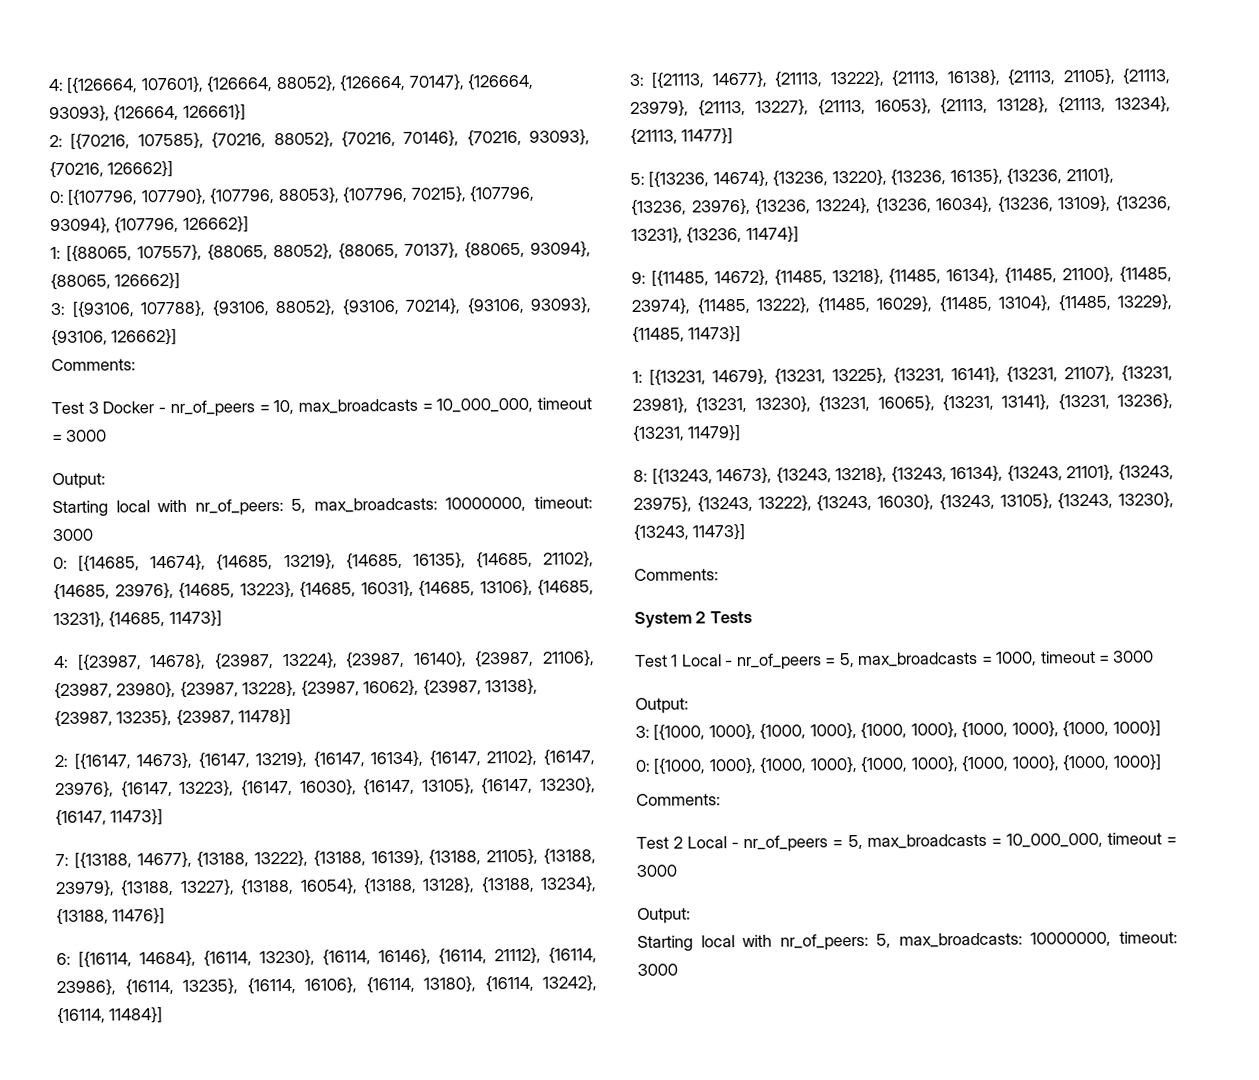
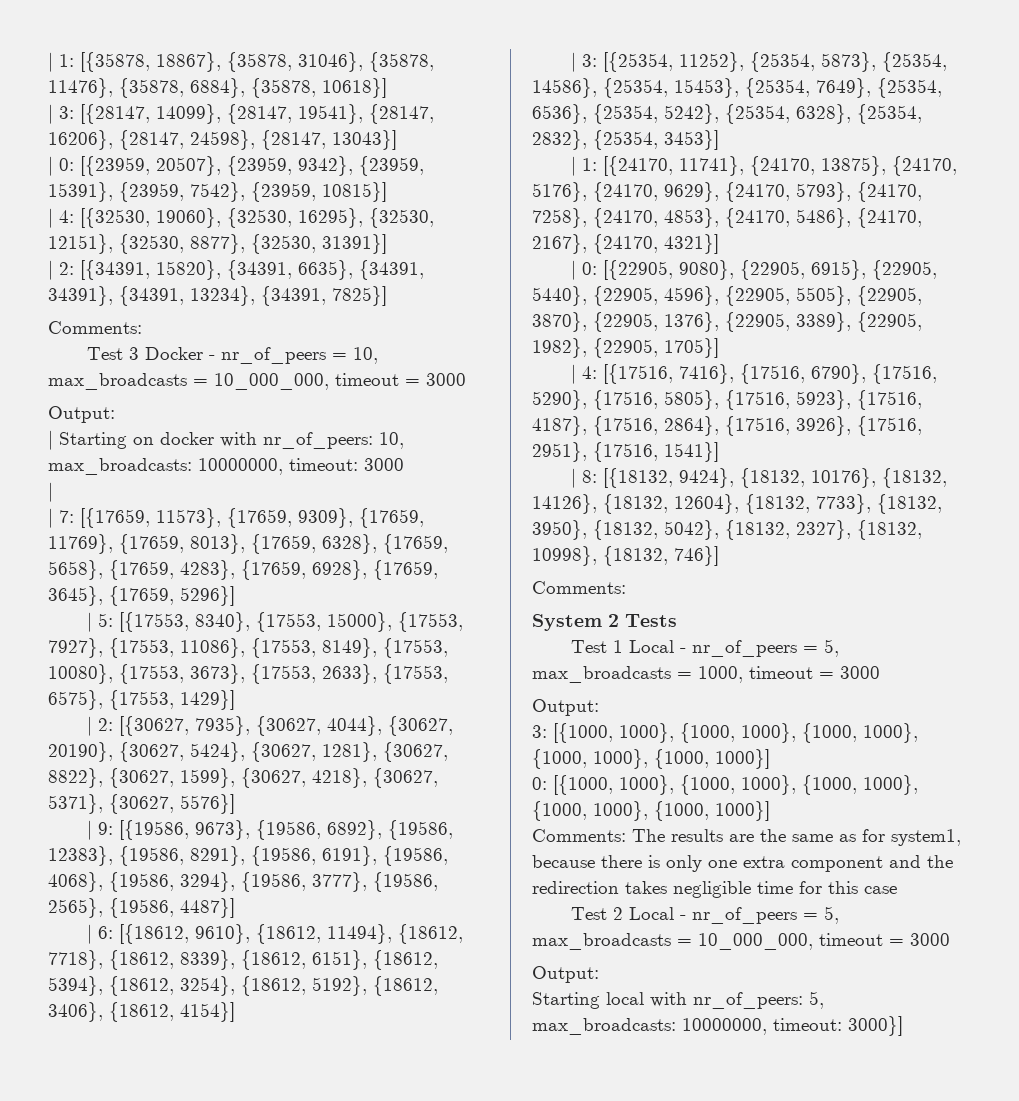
- 4: [{126664, 107601}, {126664, 88052}, {126664, 70147}, {126664, 93093}, {126664, 126661}]
- 2: [{70216, 107585}, {70216, 88052}, {70216, 70146}, {70216, 93093}, {70216, 126662}]
- 0: [{107796, 107790}, {107796, 88053}, {107796, 70215}, {107796, 93094}, {107796, 126662}]
- 1: [{88065, 107557}, {88065, 88052}, {88065, 70137}, {88065, 93094}, {88065, 126662}]
- 3: [{93106, 107788}, {93106, 88052}, {93106, 70214}, {93106, 93093}, {93106, 126662}]
+ | 1: [{35878, 18867}, {35878, 31046}, {35878, 11476}, {35878, 6884}, {35878, 10618}]
+ | 3: [{28147, 14099}, {28147, 19541}, {28147, 16206}, {28147, 24598}, {28147, 13043}]
+ | 0: [{23959, 20507}, {23959, 9342}, {23959, 15391}, {23959, 7542}, {23959, 10815}]
+ | 4: [{32530, 19060}, {32530, 16295}, {32530, 12151}, {32530, 8877}, {32530, 31391}]
+ | 2: [{34391, 15820}, {34391, 6635}, {34391, 34391}, {34391, 13234}, {34391, 7825}]
  Test 3 Docker - nr_of_peers = 10, max_broadcasts = 10_000_000, timeout = 3000
  Output:
- Starting local with nr_of_peers: 5, max_broadcasts: 10000000, timeout: 3000
- 0: [{14685, 14674}, {14685, 13219}, {14685, 16135}, {14685, 21102}, {14685, 23976}, {14685, 13223}, {14685, 16031}, {14685, 13106}, {14685, 13231}, {14685, 11473}]
- 4: [{23987, 14678}, {23987, 13224}, {23987, 16140}, {23987, 21106}, {23987, 23980}, {23987, 13228}, {23987, 16062}, {23987, 13138}, {23987, 13235}, {23987, 11478}]
- 2: [{16147, 14673}, {16147, 13219}, {16147, 16134}, {16147, 21102}, {16147, 23976}, {16147, 13223}, {16147, 16030}, {16147, 13105}, {16147, 13230}, {16147, 11473}]
- 7: [{13188, 14677}, {13188, 13222}, {13188, 16139}, {13188, 21105}, {13188, 23979}, {13188, 13227}, {13188, 16054}, {13188, 13128}, {13188, 13234}, {13188, 11476}]
- 6: [{16114, 14684}, {16114, 13230}, {16114, 16146}, {16114, 21112}, {16114, 23986}, {16114, 13235}, {16114, 16106}, {16114, 13180}, {16114, 13242}, {16114, 11484}]
- 3: [{21113, 14677}, {21113, 13222}, {21113, 16138}, {21113, 21105}, {21113, 23979}, {21113, 13227}, {21113, 16053}, {21113, 13128}, {21113, 13234}, {21113, 11477}]
- 5: [{13236, 14674}, {13236, 13220}, {13236, 16135}, {13236, 21101}, {13236, 23976}, {13236, 13224}, {13236, 16034}, {13236, 13109}, {13236, 13231}, {13236, 11474}]
- 9: [{11485, 14672}, {11485, 13218}, {11485, 16134}, {11485, 21100}, {11485, 23974}, {11485, 13222}, {11485, 16029}, {11485, 13104}, {11485, 13229}, {11485, 11473}]
- 1: [{13231, 14679}, {13231, 13225}, {13231, 16141}, {13231, 21107}, {13231, 23981}, {13231, 13230}, {13231, 16065}, {13231, 13141}, {13231, 13236}, {13231, 11479}]
- 8: [{13243, 14673}, {13243, 13218}, {13243, 16134}, {13243, 21101}, {13243, 23975}, {13243, 13222}, {13243, 16030}, {13243, 13105}, {13243, 13230}, {13243, 11473}]
+ | Starting on docker with nr_of_peers: 10, max_broadcasts: 10000000, timeout: 3000
+ |
+ | 7: [{17659, 11573}, {17659, 9309}, {17659, 11769}, {17659, 8013}, {17659, 6328}, {17659, 5658}, {17659, 4283}, {17659, 6928}, {17659, 3645}, {17659, 5296}]
+ | 5: [{17553, 8340}, {17553, 15000}, {17553, 7927}, {17553, 11086}, {17553, 8149}, {17553, 10080}, {17553, 3673}, {17553, 2633}, {17553, 6575}, {17553, 1429}]
+ | 2: [{30627, 7935}, {30627, 4044}, {30627, 20190}, {30627, 5424}, {30627, 1281}, {30627, 8822}, {30627, 1599}, {30627, 4218}, {30627, 5371}, {30627, 5576}]
+ | 9: [{19586, 9673}, {19586, 6892}, {19586, 12383}, {19586, 8291}, {19586, 6191}, {19586, 4068}, {19586, 3294}, {19586, 3777}, {19586, 2565}, {19586, 4487}]
+ | 6: [{18612, 9610}, {18612, 11494}, {18612, 7718}, {18612, 8339}, {18612, 6151}, {18612, 5394}, {18612, 3254}, {18612, 5192}, {18612, 3406}, {18612, 4154}]
+ | 3: [{25354, 11252}, {25354, 5873}, {25354, 14586}, {25354, 15453}, {25354, 7649}, {25354, 6536}, {25354, 5242}, {25354, 6328}, {25354, 2832}, {25354, 3453}]
+ | 1: [{24170, 11741}, {24170, 13875}, {24170, 5176}, {24170, 9629}, {24170, 5793}, {24170, 7258}, {24170, 4853}, {24170, 5486}, {24170, 2167}, {24170, 4321}]
+ | 0: [{22905, 9080}, {22905, 6915}, {22905, 5440}, {22905, 4596}, {22905, 5505}, {22905, 3870}, {22905, 1376}, {22905, 3389}, {22905, 1982}, {22905, 1705}]
+ | 4: [{17516, 7416}, {17516, 6790}, {17516, 5290}, {17516, 5805}, {17516, 5923}, {17516, 4187}, {17516, 2864}, {17516, 3926}, {17516, 2951}, {17516, 1541}]
+ | 8: [{18132, 9424}, {18132, 10176}, {18132, 14126}, {18132, 12604}, {18132, 7733}, {18132, 3950}, {18132, 5042}, {18132, 2327}, {18132, 10998}, {18132, 746}]
  0: [{1000, 1000}, {1000, 1000}, {1000, 1000}, {1000, 1000}, {1000, 1000}]
- Comments:
+ Comments: The results are the same as for system1, because there is only one extra component and the redirection takes negligible time for this case
  Test 2 Local - nr_of_peers = 5, max_broadcasts = 10_000_000, timeout = 3000
  Output:
- Starting local with nr_of_peers: 5, max_broadcasts: 10000000, timeout: 3000
+ Starting local with nr_of_peers: 5, max_broadcasts: 10000000, timeout: 3000}]

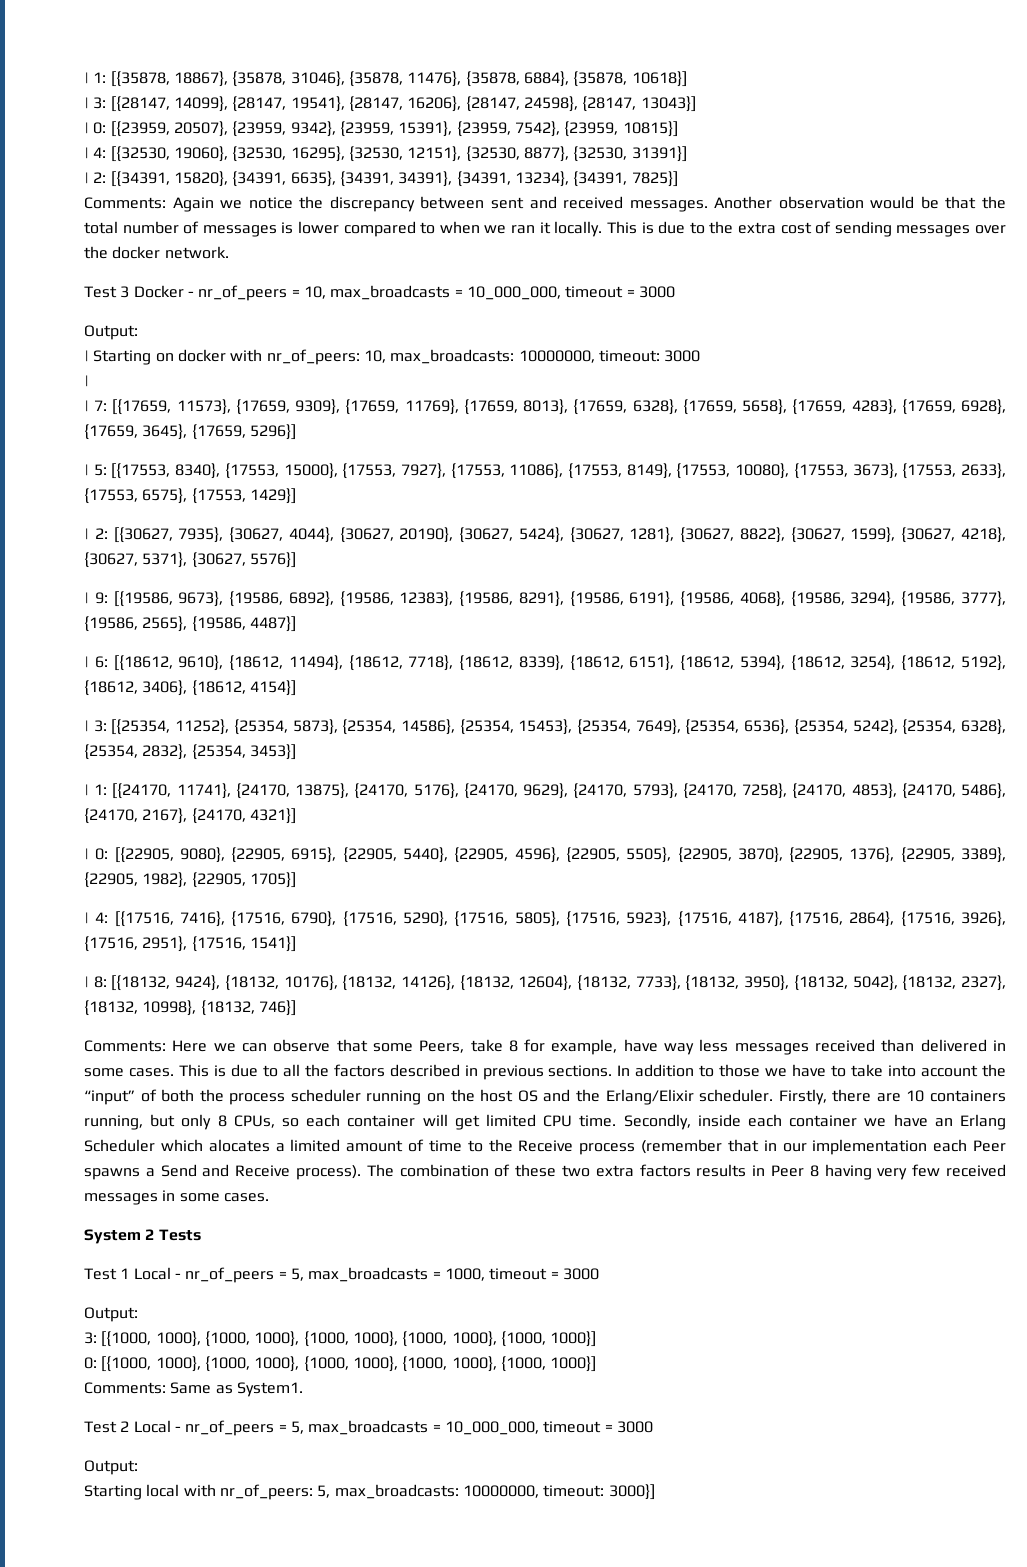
  | 2: [{34391, 15820}, {34391, 6635}, {34391, 34391}, {34391, 13234}, {34391, 7825}]
- Comments:
+ Comments: Again we notice the discrepancy between sent and received messages. Another observation would be that the total number of messages is lower compared to when we ran it locally. This is due to the extra cost of sending messages over the docker network.
  | 8: [{18132, 9424}, {18132, 10176}, {18132, 14126}, {18132, 12604}, {18132, 7733}, {18132, 3950}, {18132, 5042}, {18132, 2327}, {18132, 10998}, {18132, 746}]
- Comments:
+ Comments: Here we can observe that some Peers, take 8 for example, have way less messages received than delivered in some cases. This is due to all the factors described in previous sections. In addition to those we have to take into account the “input” of both the process scheduler running on the host OS and the Erlang/Elixir scheduler. Firstly, there are 10 containers running, but only 8 CPUs, so each container will get limited CPU time. Secondly, inside each container we have an Erlang Scheduler which alocates a limited amount of time to the Receive process (remember that in our implementation each Peer spawns a Send and Receive process). The combination of these two extra factors results in Peer 8 having very few received messages in some cases.
- Comments: The results are the same as for system1, because there is only one extra component and the redirection takes negligible time for this case
+ Comments: Same as System1.

